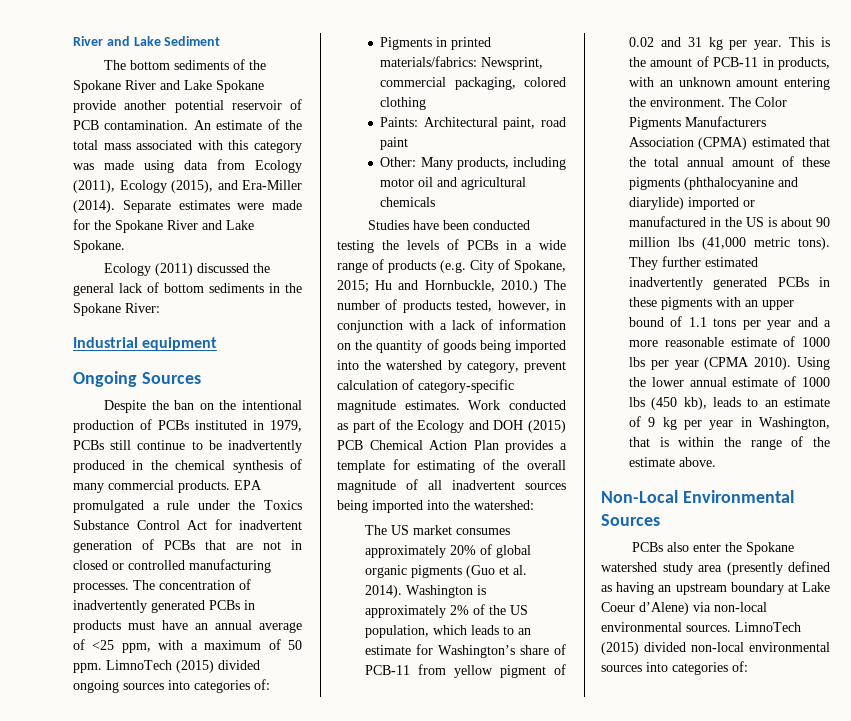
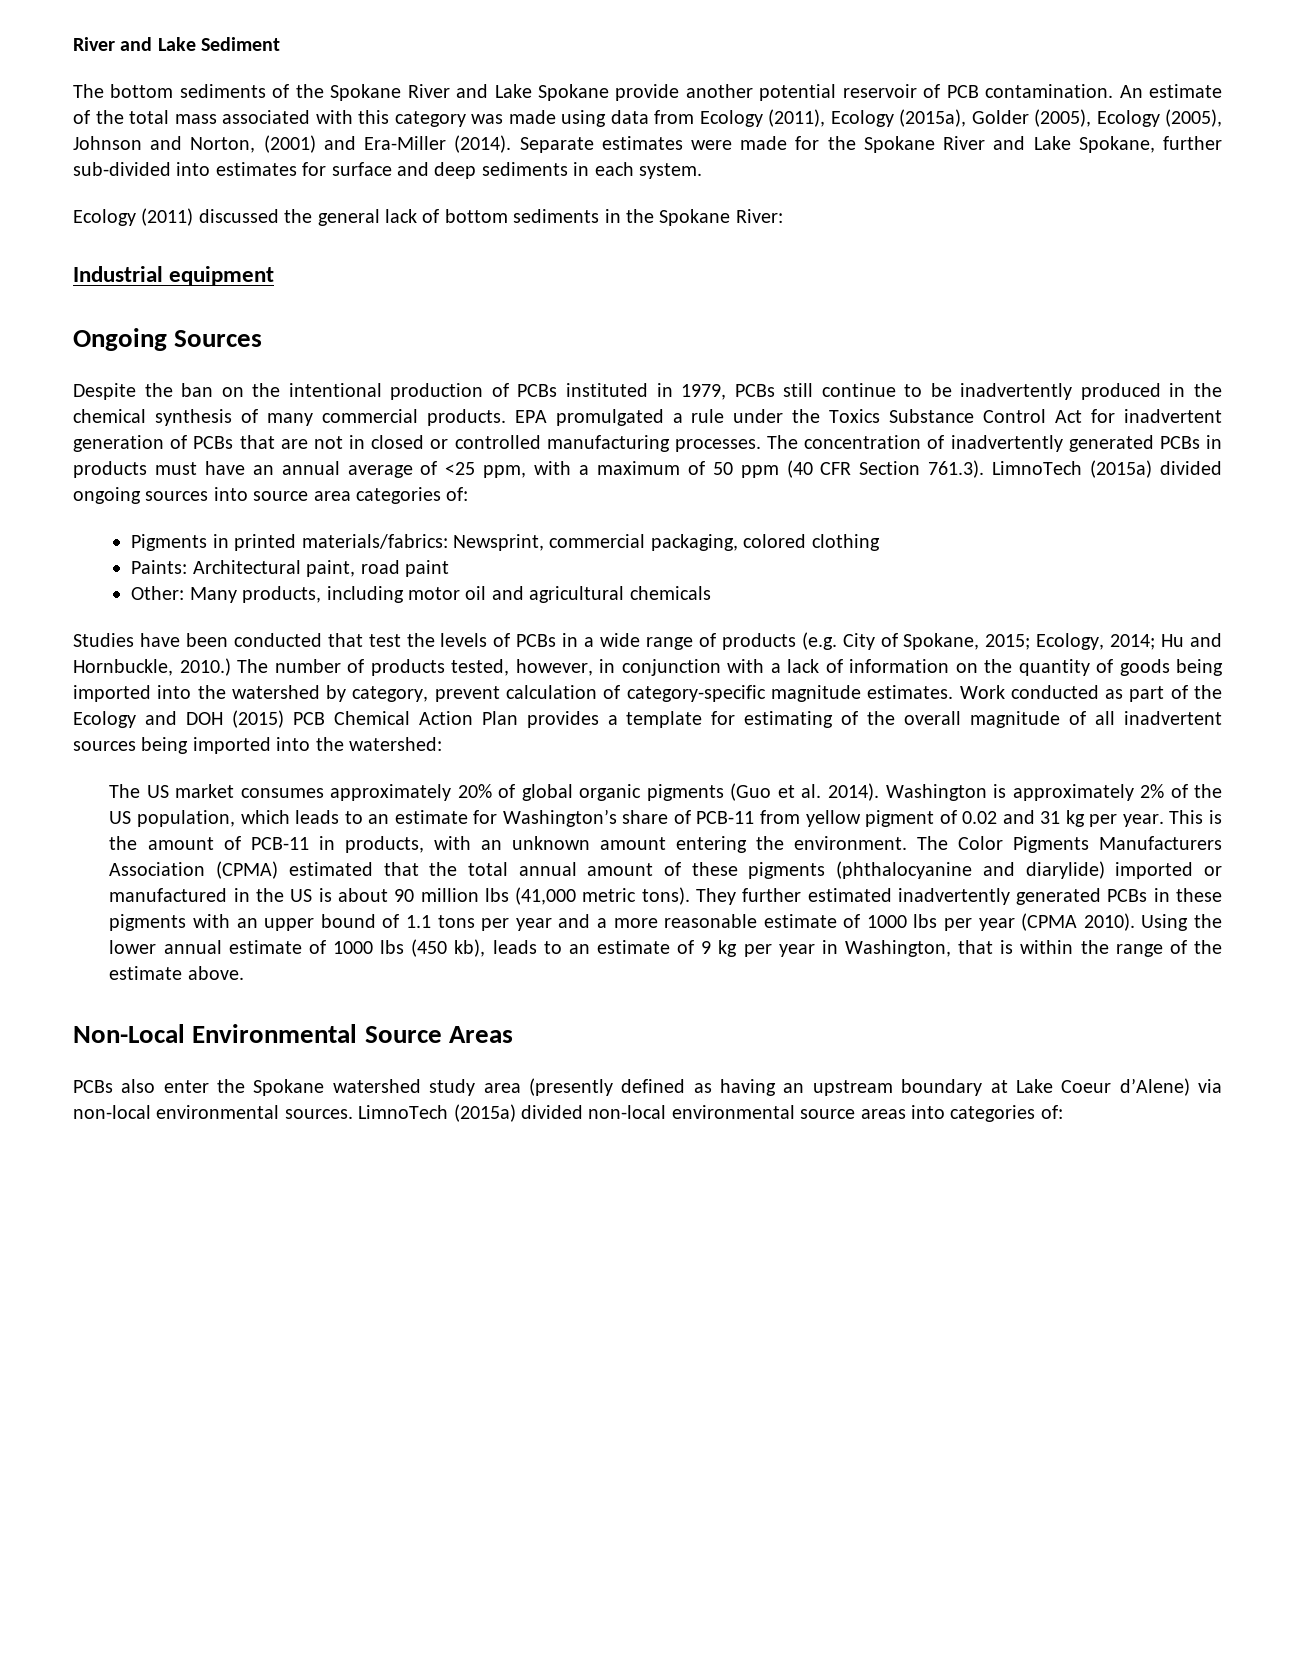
- An estimate of the total mass associated with this category was made using data from Ecology (2011), Ecology (2015), and Era-Miller (2014).
+ An estimate of the total mass associated with this category was made using data from Ecology (2011), Ecology (2015a), Golder (2005), Ecology (2005), Johnson and Norton, (2001) and Era-Miller (2014).
- Separate estimates were made for the Spokane River and Lake Spokane.
+ Separate estimates were made for the Spokane River and Lake Spokane, further sub-divided into estimates for surface and deep sediments in each system.
- The concentration of inadvertently generated PCBs in products must have an annual average of <25 ppm, with a maximum of 50 ppm. LimnoTech (2015) divided ongoing sources into categories of:
+ The concentration of inadvertently generated PCBs in products must have an annual average of <25 ppm, with a maximum of 50 ppm (40 CFR Section 761.3). LimnoTech (2015a) divided ongoing sources into source area categories of:
- Studies have been conducted testing the levels of PCBs in a wide range of products (e.g. City of Spokane, 2015; Hu and Hornbuckle, 2010.)
+ Studies have been conducted that test the levels of PCBs in a wide range of products (e.g. City of Spokane, 2015; Ecology, 2014; Hu and Hornbuckle, 2010.)
- Non-Local Environmental Sources
+ Non-Local Environmental Source Areas
- LimnoTech (2015) divided non-local environmental sources into categories of:
+ LimnoTech (2015a) divided non-local environmental source areas into categories of:

